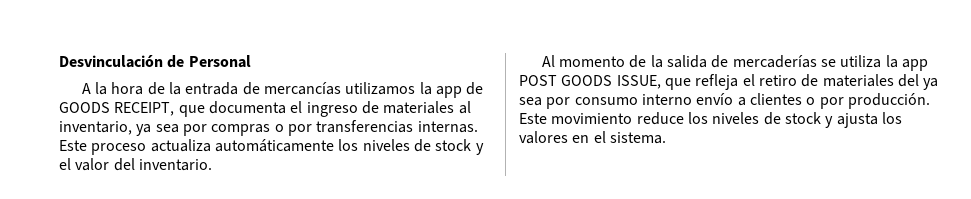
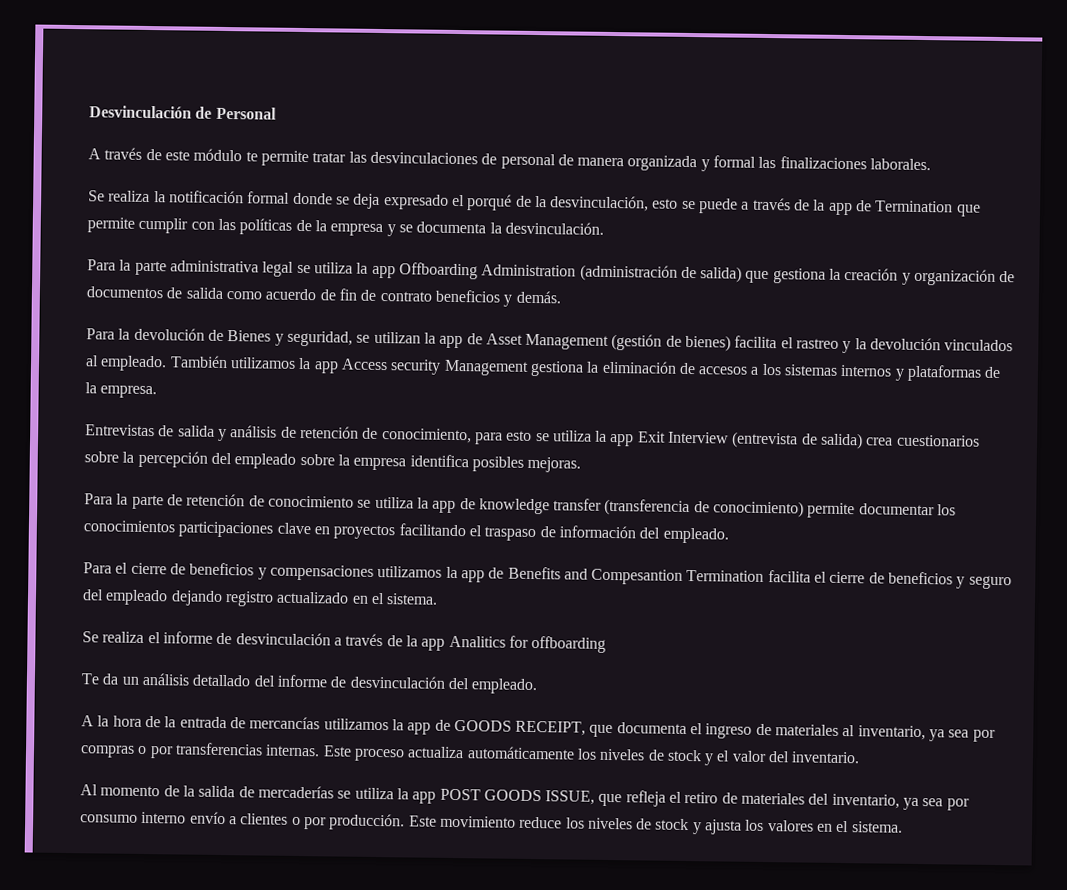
+ A través de este módulo te permite tratar las desvinculaciones de personal de manera organizada y formal las finalizaciones laborales.
+ Se realiza la notificación formal donde se deja expresado el porqué de la desvinculación, esto se puede a través de la app de Termination que permite cumplir con las políticas de la empresa y se documenta la desvinculación.
+ Para la parte administrativa legal se utiliza la app Offboarding Administration (administración de salida) que gestiona la creación y organización de documentos de salida como acuerdo de fin de contrato beneficios y demás.
+ Para la devolución de Bienes y seguridad, se utilizan la app de Asset Management (gestión de bienes) facilita el rastreo y la devolución vinculados al empleado. También utilizamos la app Access security Management gestiona la eliminación de accesos a los sistemas internos y plataformas de la empresa.
+ Entrevistas de salida y análisis de retención de conocimiento, para esto se utiliza la app Exit Interview (entrevista de salida) crea cuestionarios sobre la percepción del empleado sobre la empresa identifica posibles mejoras.
+ Para la parte de retención de conocimiento se utiliza la app de knowledge transfer (transferencia de conocimiento) permite documentar los conocimientos participaciones clave en proyectos facilitando el traspaso de información del empleado.
+ Para el cierre de beneficios y compensaciones utilizamos la app de Benefits and Compesantion Termination facilita el cierre de beneficios y seguro del empleado dejando registro actualizado en el sistema.
+ Se realiza el informe de desvinculación a través de la app Analitics for offboarding
+ Te da un análisis detallado del informe de desvinculación del empleado.
- Al momento de la salida de mercaderías se utiliza la app POST GOODS ISSUE, que refleja el retiro de materiales del ya sea por consumo interno envío a clientes o por producción.
+ Al momento de la salida de mercaderías se utiliza la app POST GOODS ISSUE, que refleja el retiro de materiales del inventario, ya sea por consumo interno envío a clientes o por producción.

